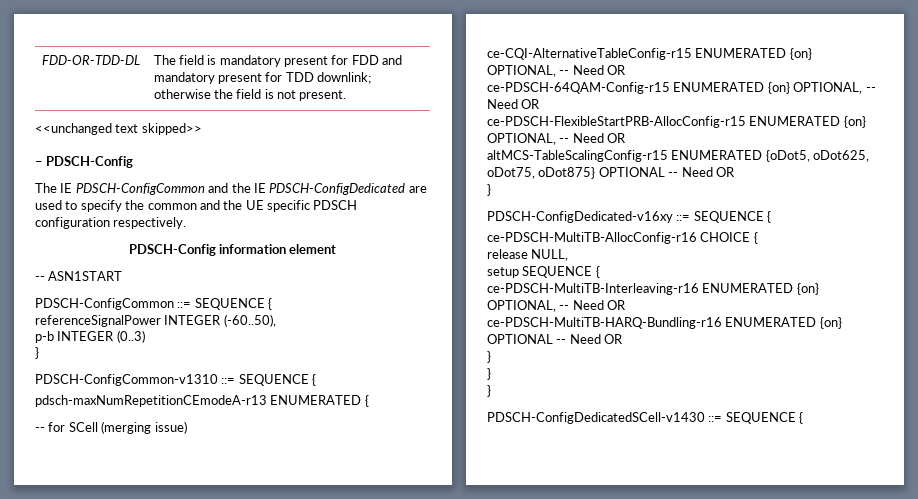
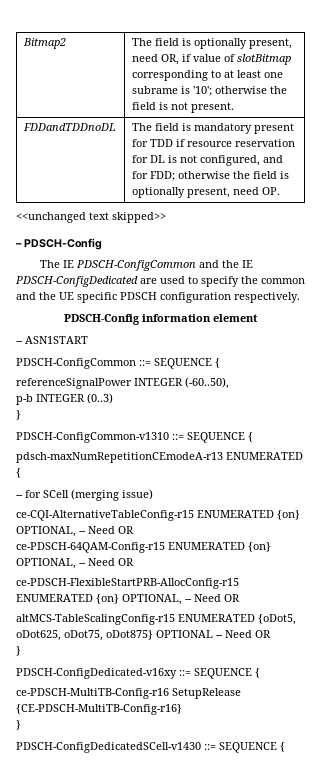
- FDD-OR-TDD-DL | The field is mandatory present for FDD and mandatory present for TDD downlink; otherwise the field is not present.
+ Bitmap2 | The field is optionally present, need OR, if value of slotBitmap corresponding to at least one subrame is '10'; otherwise the field is not present.
+ FDDandTDDnoDL | The field is mandatory present for TDD if resource reservation for DL is not configured, and for FDD; otherwise the field is optionally present, need OP.
- ce-PDSCH-MultiTB-AllocConfig-r16 CHOICE {
- release NULL,
- setup SEQUENCE {
- ce-PDSCH-MultiTB-Interleaving-r16 ENUMERATED {on} OPTIONAL, -- Need OR
- ce-PDSCH-MultiTB-HARQ-Bundling-r16 ENUMERATED {on} OPTIONAL -- Need OR
- }
- }
+ ce-PDSCH-MultiTB-Config-r16 SetupRelease {CE-PDSCH-MultiTB-Config-r16}

